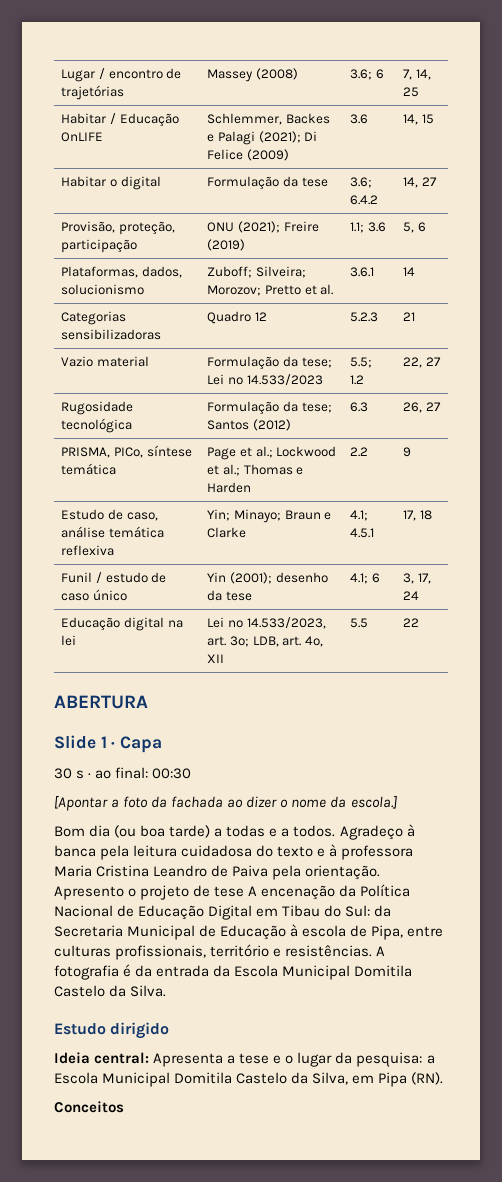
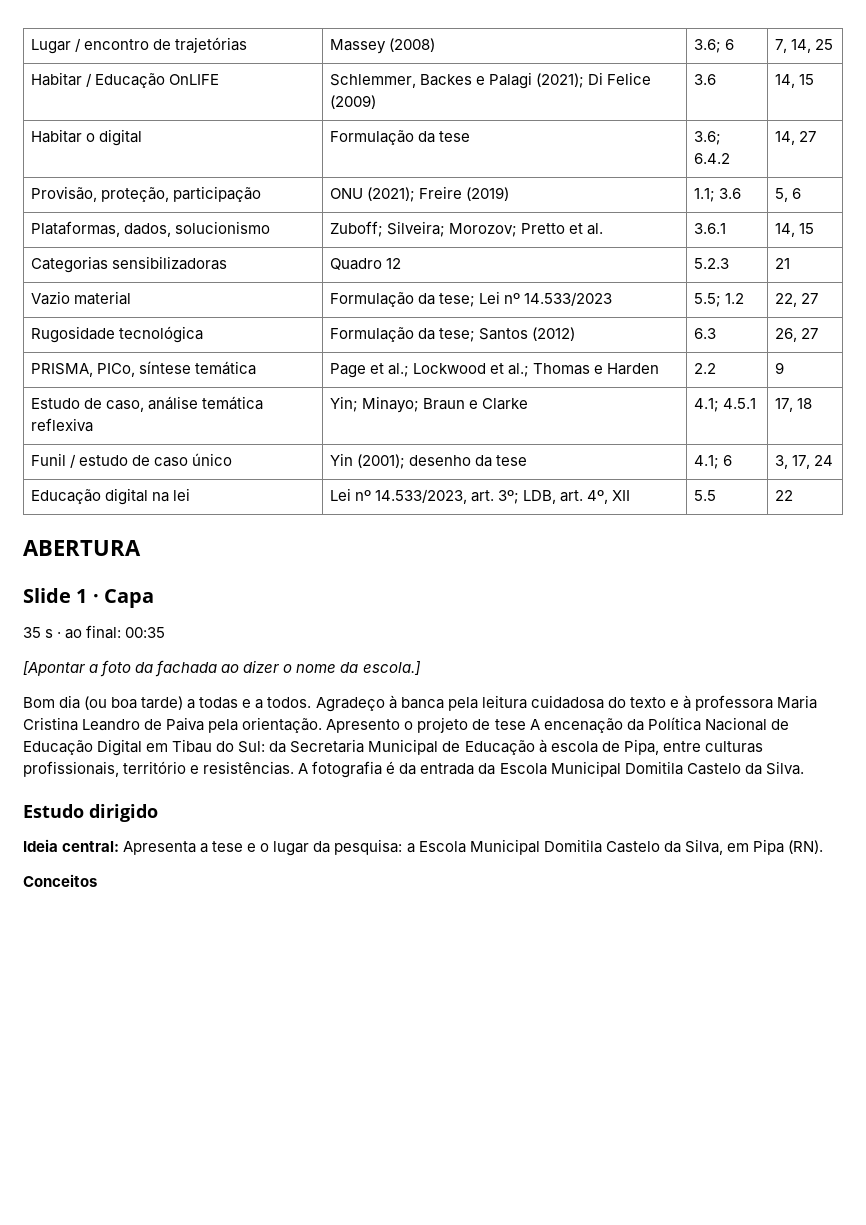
- Plataformas, dados, solucionismo | Zuboff; Silveira; Morozov; Pretto et al. | 3.6.1 | 14
+ Plataformas, dados, solucionismo | Zuboff; Silveira; Morozov; Pretto et al. | 3.6.1 | 14, 15
- 30 s · ao final: 00:30
+ 35 s · ao final: 00:35

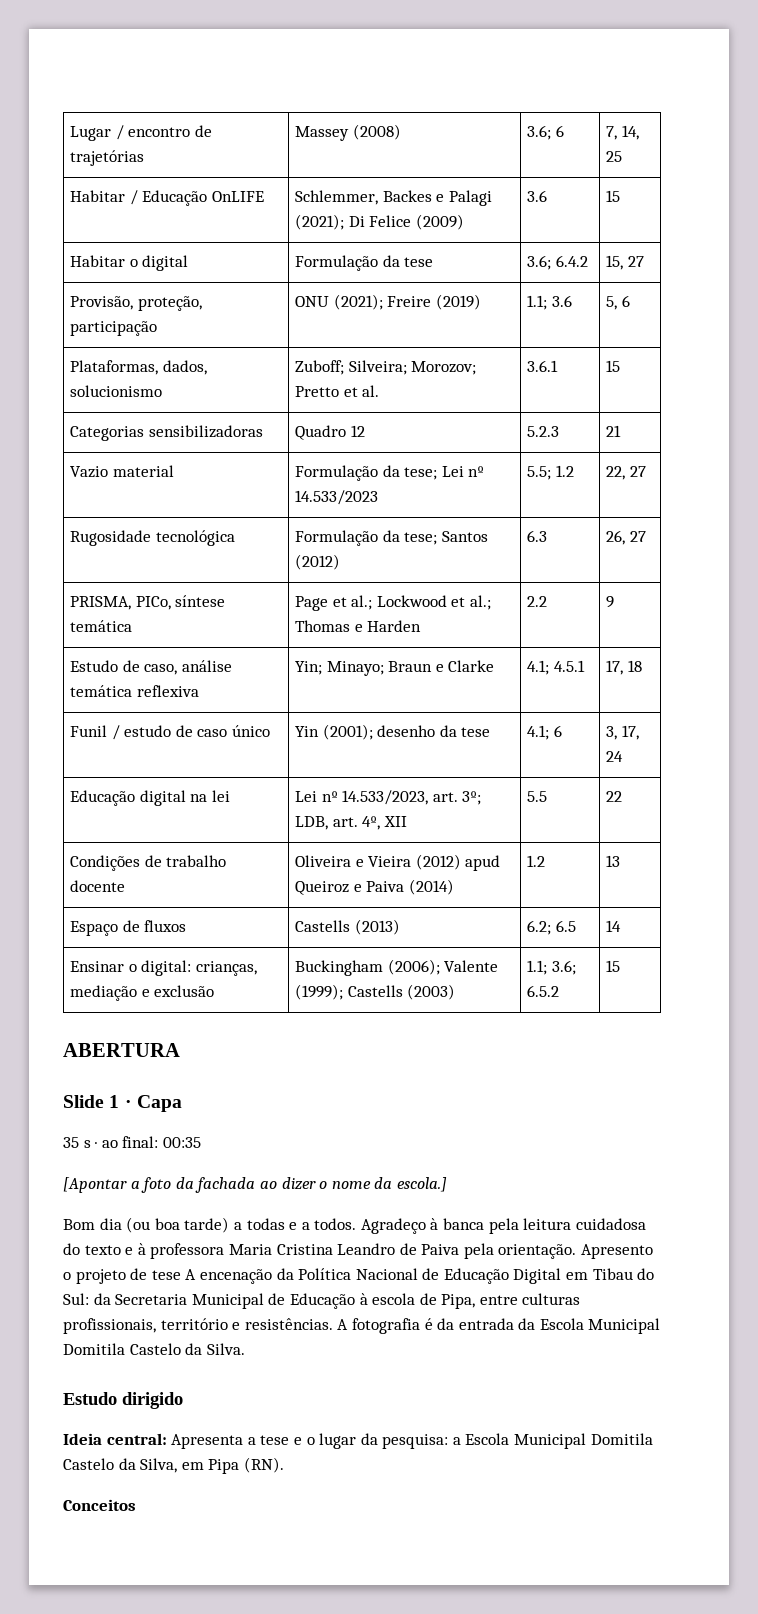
- Habitar / Educação OnLIFE | Schlemmer, Backes e Palagi (2021); Di Felice (2009) | 3.6 | 14, 15
+ Habitar / Educação OnLIFE | Schlemmer, Backes e Palagi (2021); Di Felice (2009) | 3.6 | 15
- Habitar o digital | Formulação da tese | 3.6; 6.4.2 | 14, 27
+ Habitar o digital | Formulação da tese | 3.6; 6.4.2 | 15, 27
- Plataformas, dados, solucionismo | Zuboff; Silveira; Morozov; Pretto et al. | 3.6.1 | 14, 15
+ Plataformas, dados, solucionismo | Zuboff; Silveira; Morozov; Pretto et al. | 3.6.1 | 15
+ Condições de trabalho docente | Oliveira e Vieira (2012) apud Queiroz e Paiva (2014) | 1.2 | 13
+ Espaço de fluxos | Castells (2013) | 6.2; 6.5 | 14
+ Ensinar o digital: crianças, mediação e exclusão | Buckingham (2006); Valente (1999); Castells (2003) | 1.1; 3.6; 6.5.2 | 15

